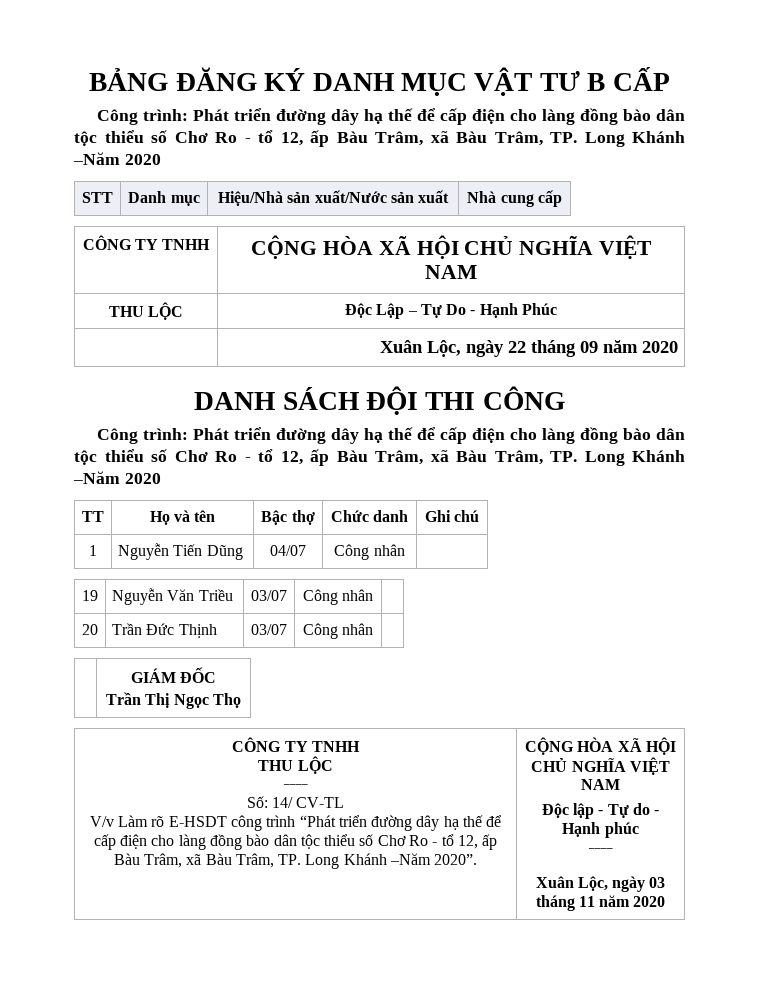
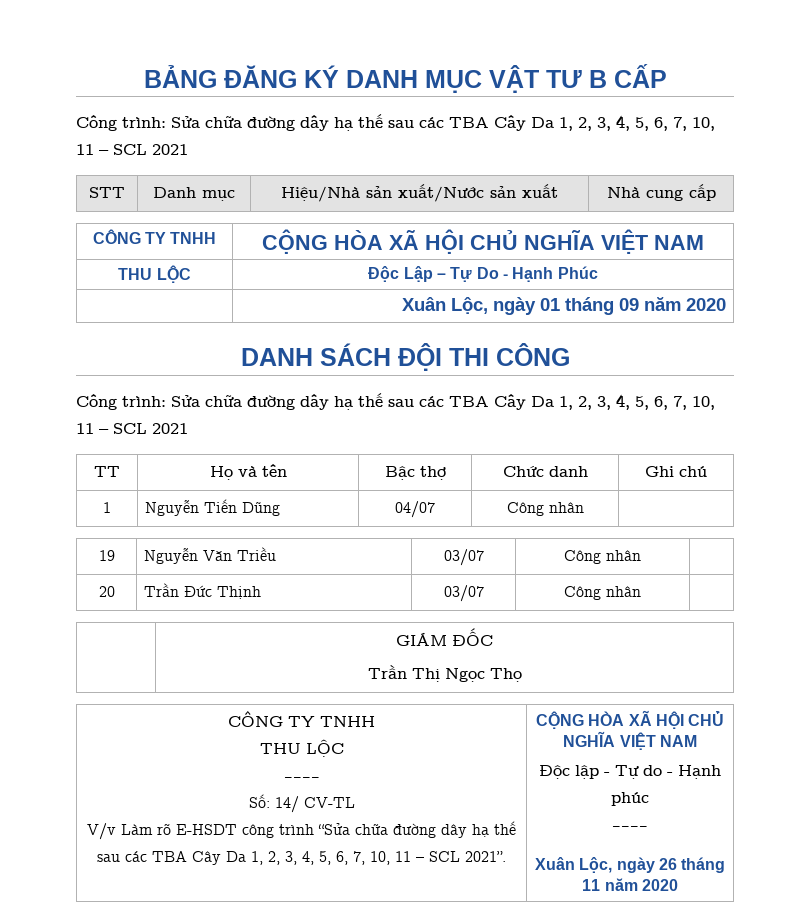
  BẢNG ĐĂNG KÝ DANH MỤC VẬT TƯ B CẤP
- Công trình: Phát triển đường dây hạ thế để cấp điện cho làng đồng bào dân tộc thiểu số Chơ Ro - tổ 12, ấp Bàu Trâm, xã Bàu Trâm, TP. Long Khánh –Năm 2020
+ Công trình: Sửa chữa đường dây hạ thế sau các TBA Cây Da 1, 2, 3, 4, 5, 6, 7, 10, 11 – SCL 2021
- | Xuân Lộc, ngày 22 tháng 09 năm 2020
+ | Xuân Lộc, ngày 01 tháng 09 năm 2020
  DANH SÁCH ĐỘI THI CÔNG
- Công trình: Phát triển đường dây hạ thế để cấp điện cho làng đồng bào dân tộc thiểu số Chơ Ro - tổ 12, ấp Bàu Trâm, xã Bàu Trâm, TP. Long Khánh –Năm 2020
+ Công trình: Sửa chữa đường dây hạ thế sau các TBA Cây Da 1, 2, 3, 4, 5, 6, 7, 10, 11 – SCL 2021
- V/v Làm rõ E-HSDT công trình “Phát triển đường dây hạ thế để cấp điện cho làng đồng bào dân tộc thiểu số Chơ Ro - tổ 12, ấp Bàu Trâm, xã Bàu Trâm, TP. Long Khánh –Năm 2020”.
+ V/v Làm rõ E-HSDT công trình “Sửa chữa đường dây hạ thế sau các TBA Cây Da 1, 2, 3, 4, 5, 6, 7, 10, 11 – SCL 2021”.
- Xuân Lộc, ngày 03 tháng 11 năm 2020
+ Xuân Lộc, ngày 26 tháng 11 năm 2020

